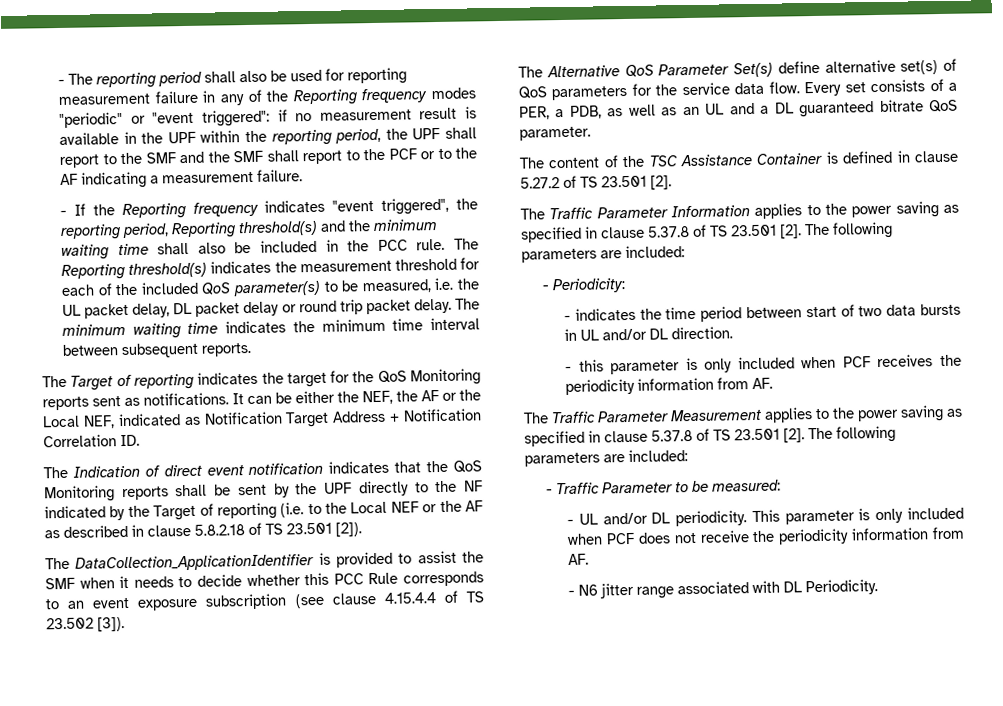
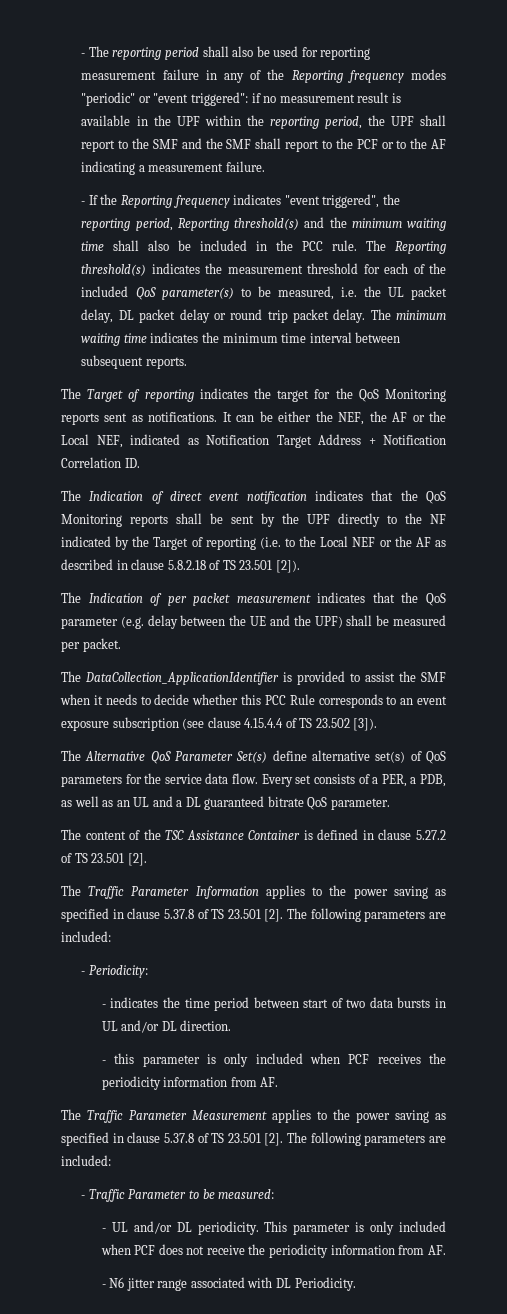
+ The Indication of per packet measurement indicates that the QoS parameter (e.g. delay between the UE and the UPF) shall be measured per packet.

